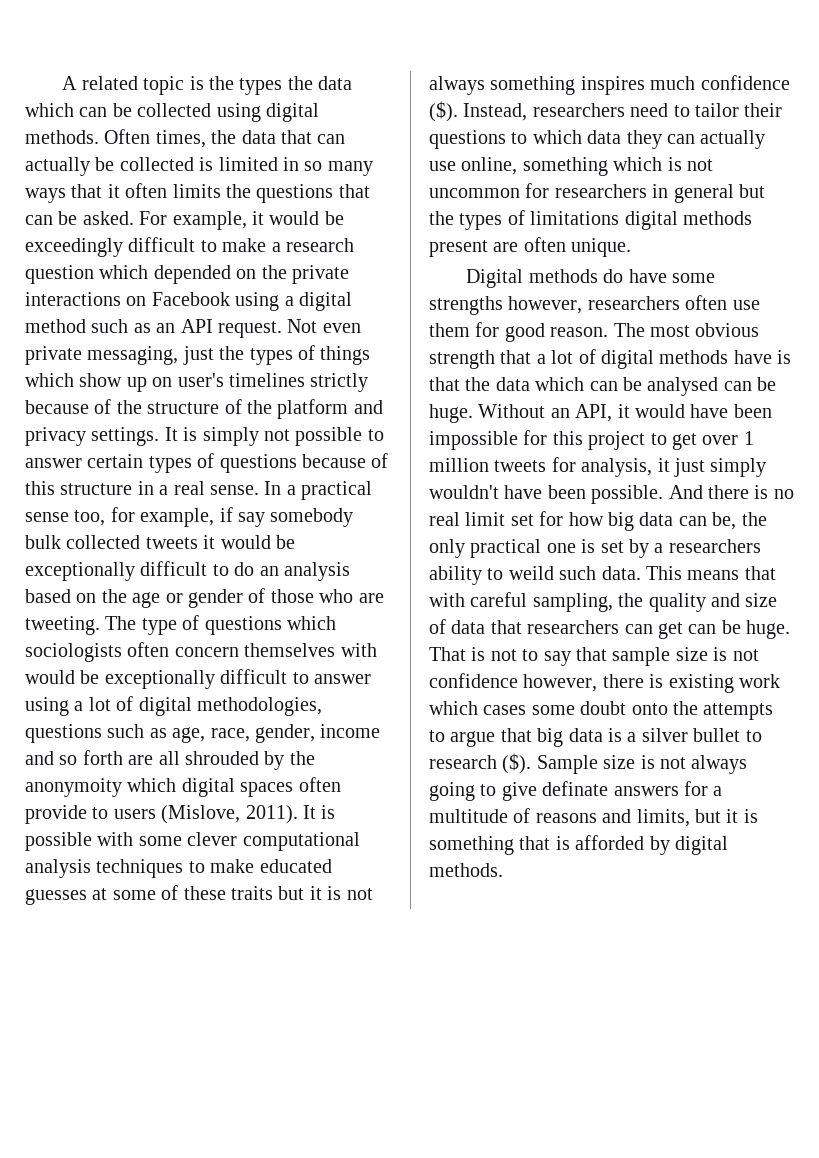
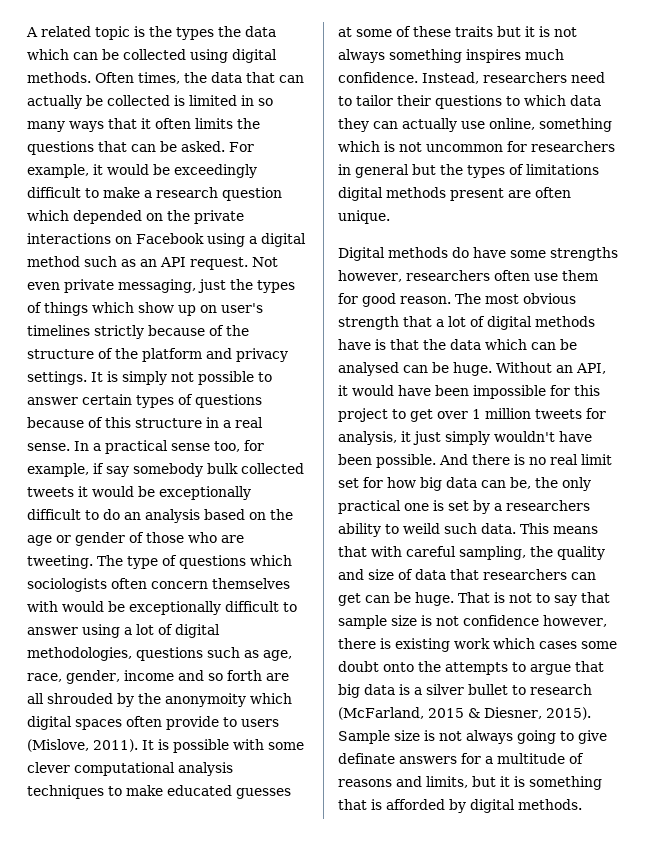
- It is possible with some clever computational analysis techniques to make educated guesses at some of these traits but it is not always something inspires much confidence ($).
+ It is possible with some clever computational analysis techniques to make educated guesses at some of these traits but it is not always something inspires much confidence.
- That is not to say that sample size is not confidence however, there is existing work which cases some doubt onto the attempts to argue that big data is a silver bullet to research ($).
+ That is not to say that sample size is not confidence however, there is existing work which cases some doubt onto the attempts to argue that big data is a silver bullet to research (McFarland, 2015 & Diesner, 2015).

